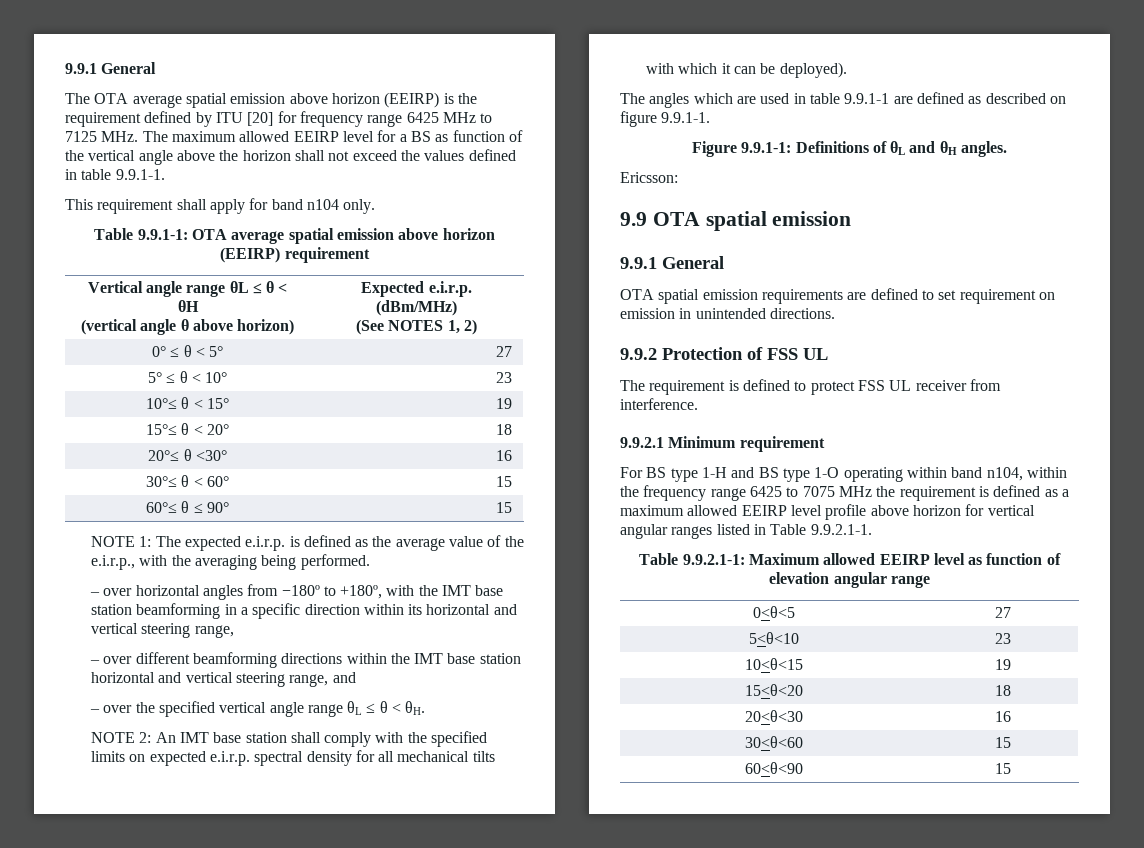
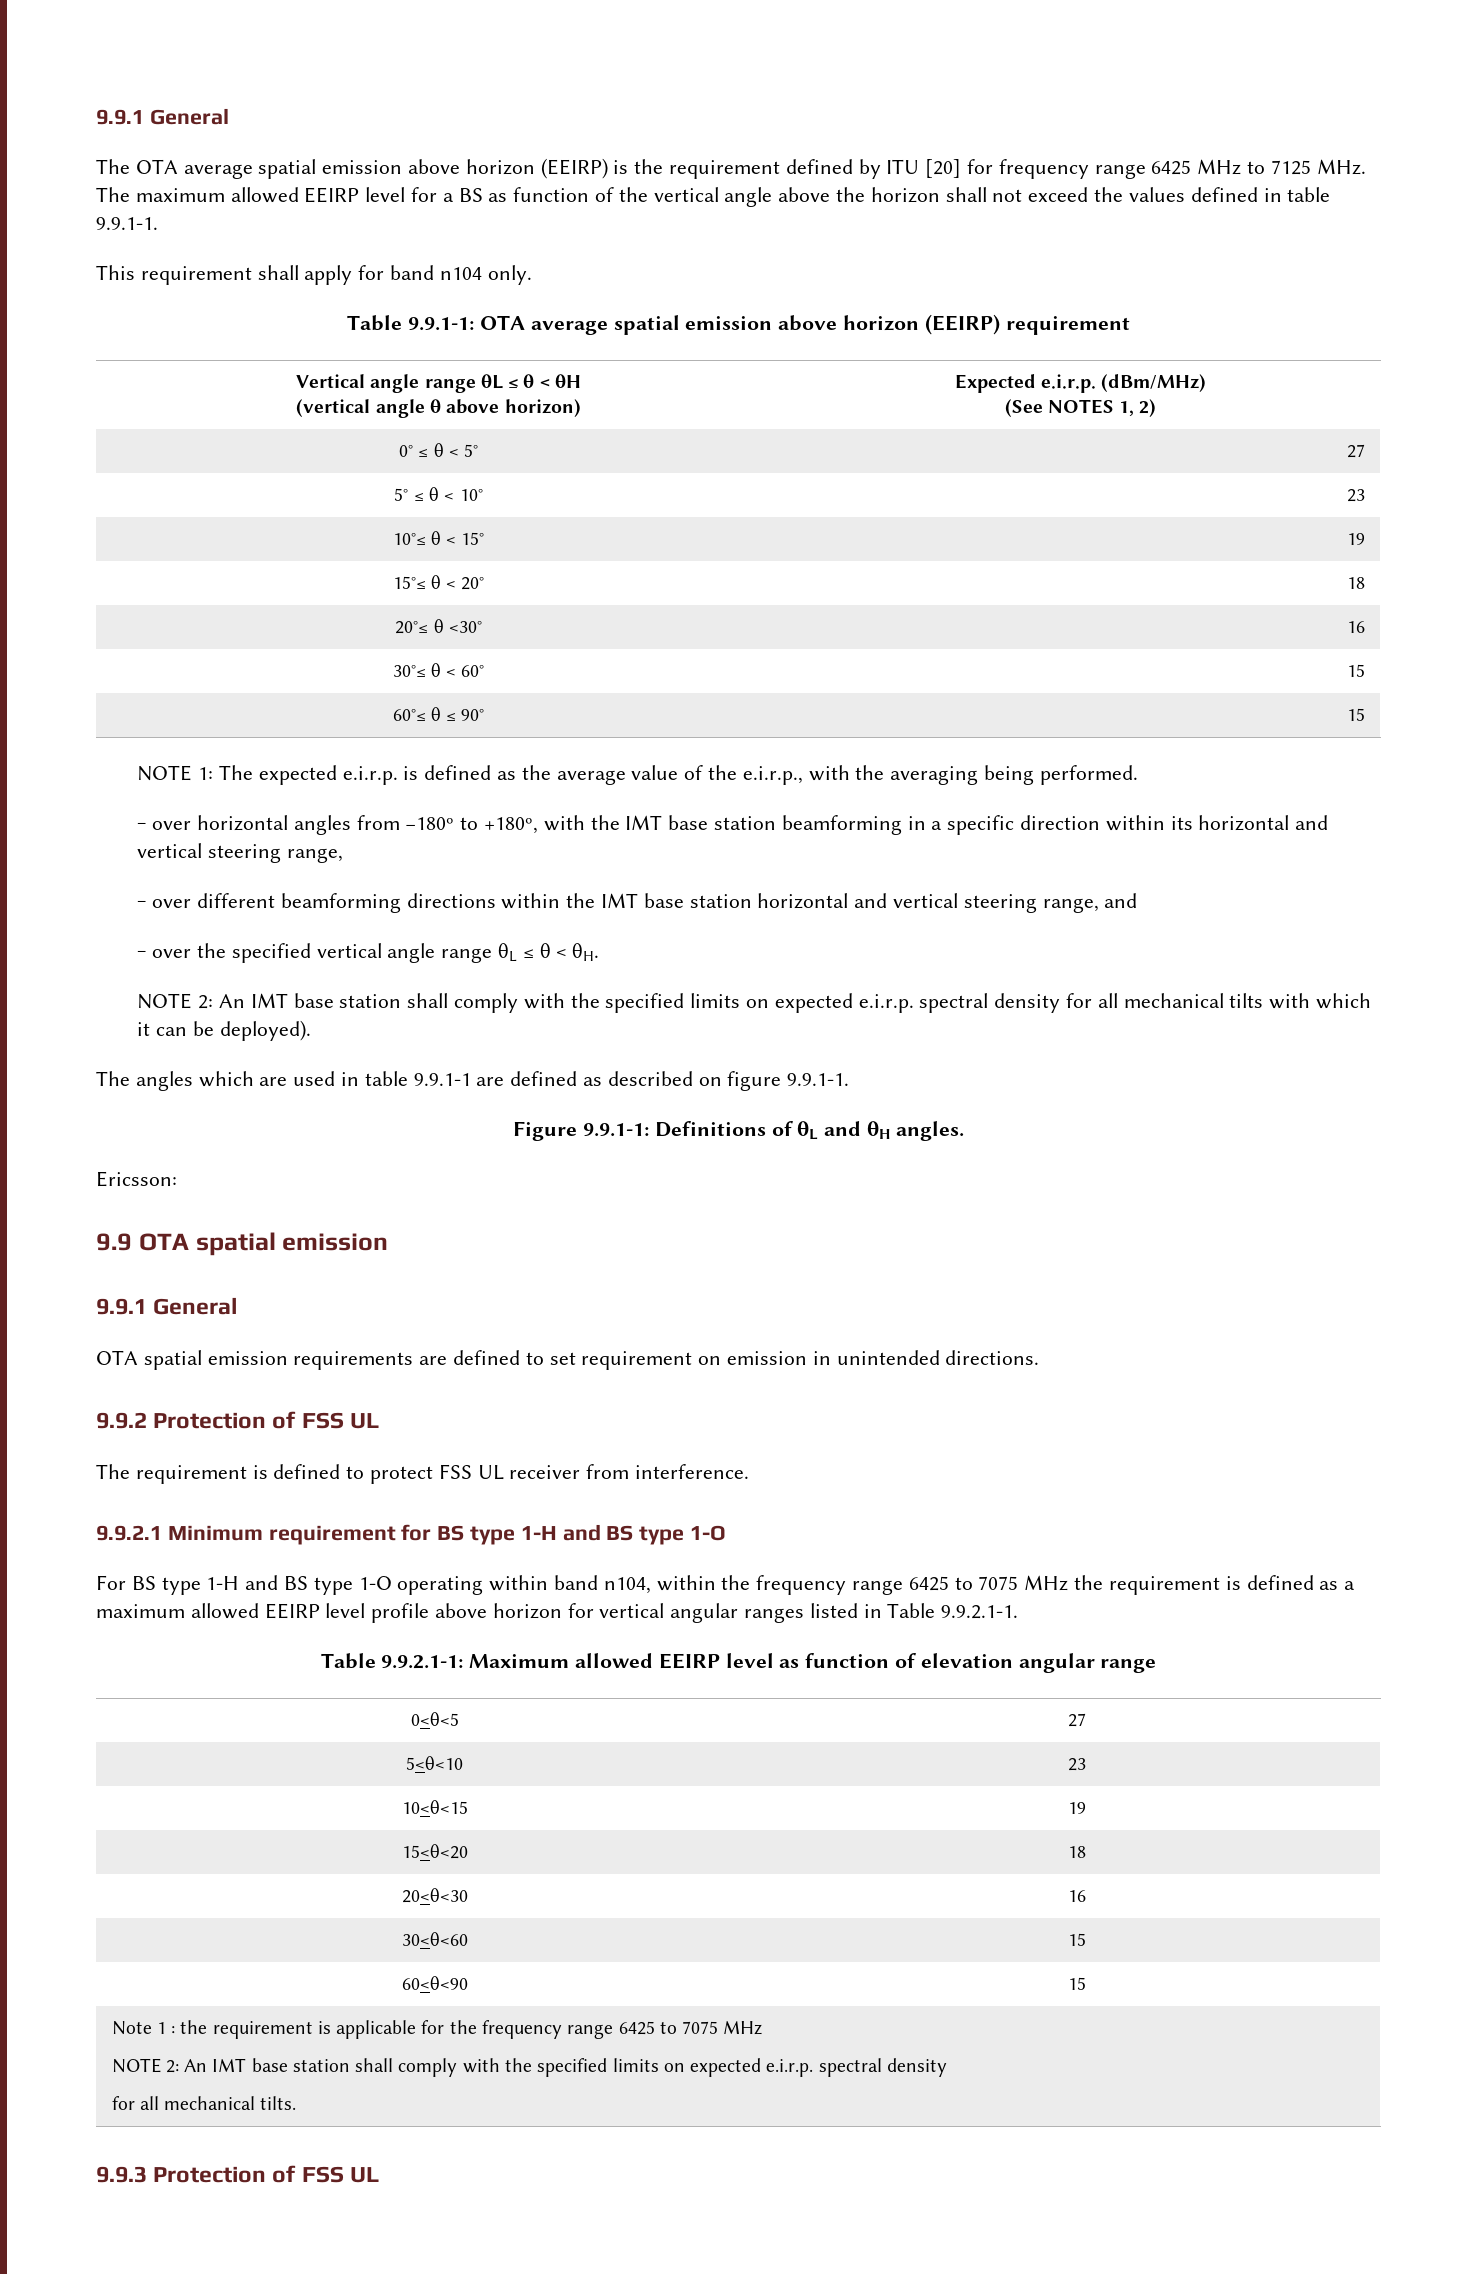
- 9.9.2.1 Minimum requirement
+ 9.9.2.1 Minimum requirement for BS type 1-H and BS type 1-O
+ Note 1 : the requirement is applicable for the frequency range 6425 to 7075 MHz
+ NOTE 2: An IMT base station shall comply with the specified limits on expected e.i.r.p. spectral density
+ for all mechanical tilts.
+ 9.9.3 Protection of FSS UL

